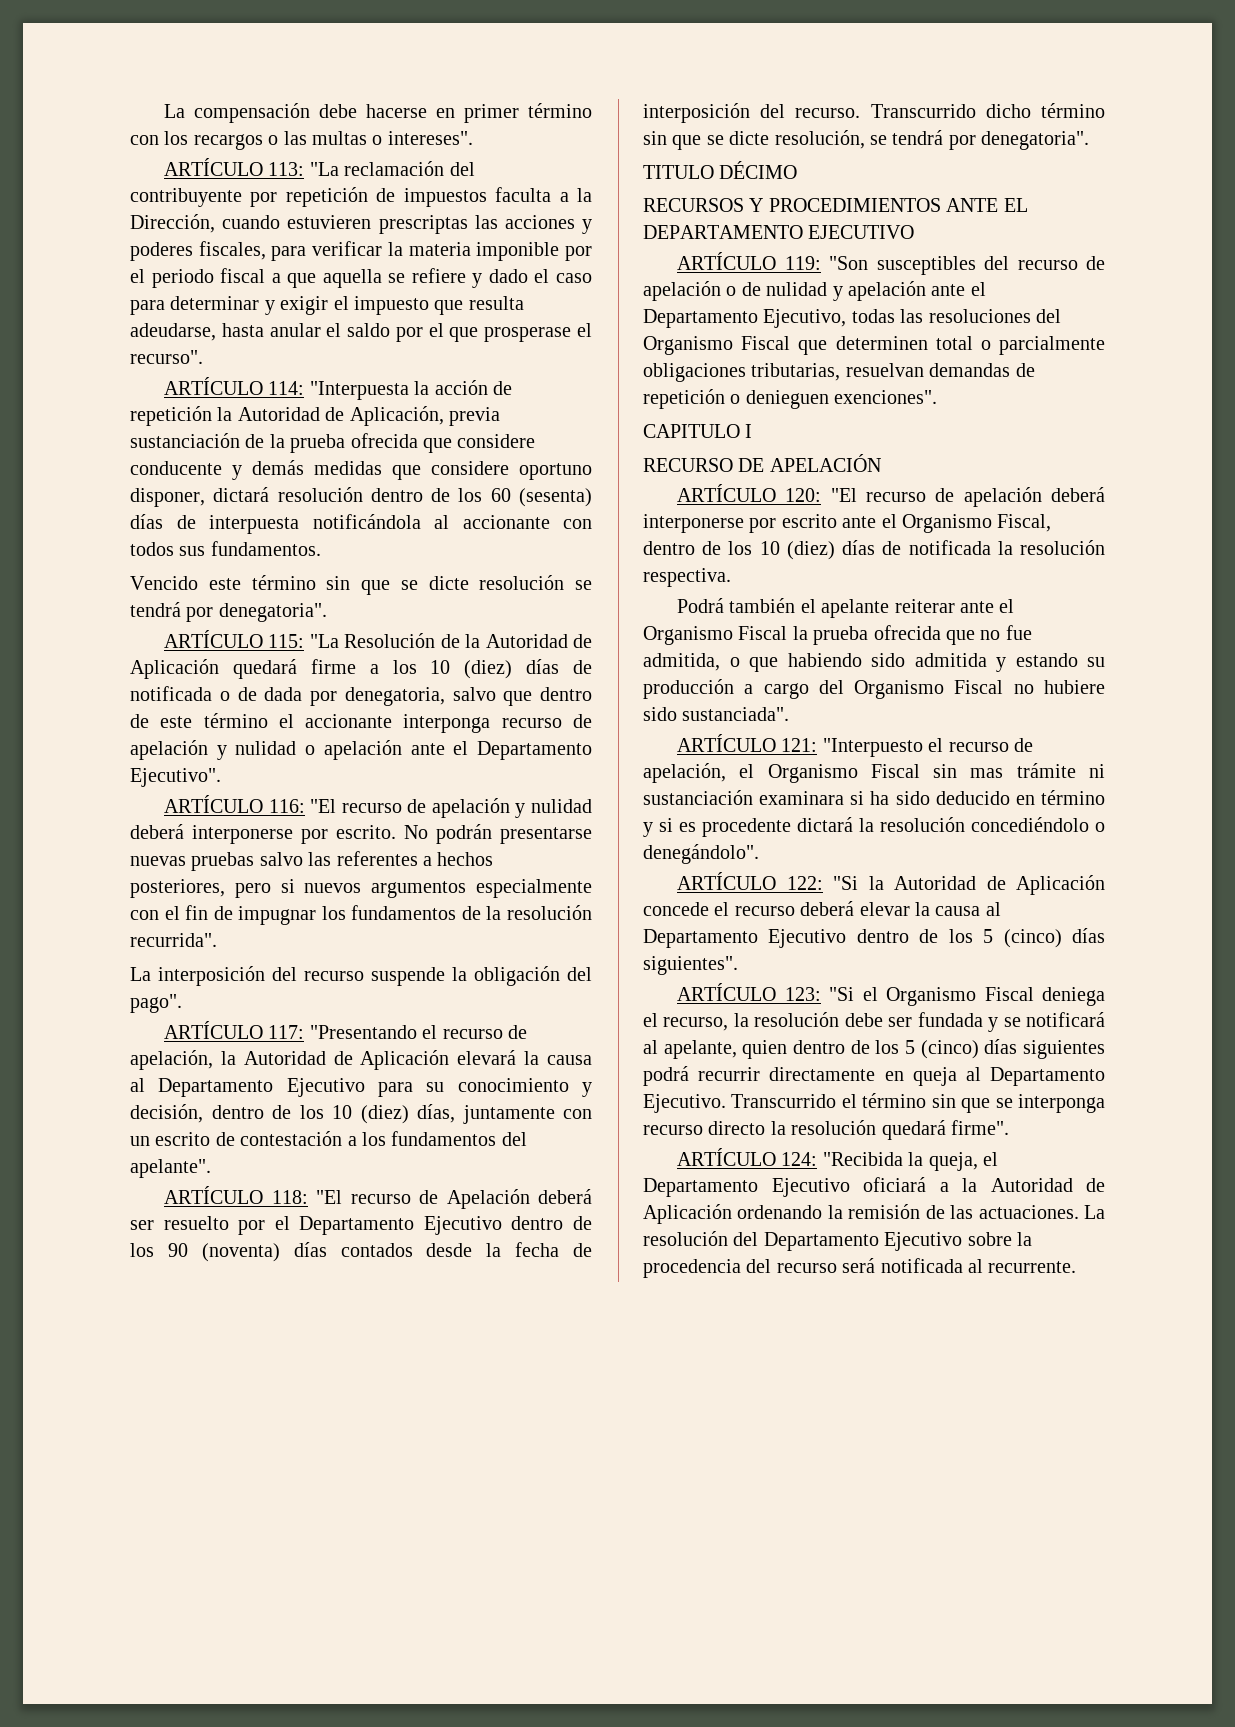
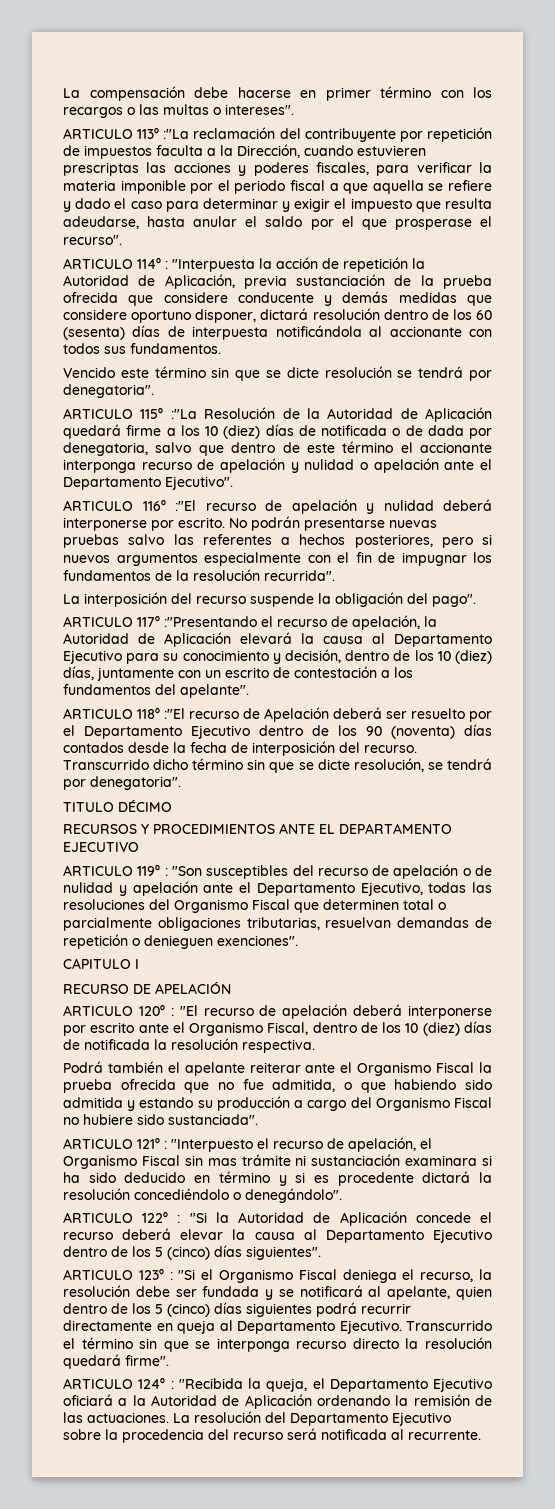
- ARTÍCULO 113: "La reclamación del contribuyente por repetición de impuestos faculta a la Dirección, cuando estuvieren prescriptas las acciones y poderes fiscales, para verificar la materia imponible por el periodo fiscal a que aquella se refiere y dado el caso para determinar y exigir el impuesto que resulta adeudarse, hasta anular el saldo por el que prosperase el recurso".
+ ARTICULO 113º :"La reclamación del contribuyente por repetición de impuestos faculta a la Dirección, cuando estuvieren prescriptas las acciones y poderes fiscales, para verificar la materia imponible por el periodo fiscal a que aquella se refiere y dado el caso para determinar y exigir el impuesto que resulta adeudarse, hasta anular el saldo por el que prosperase el recurso".
- ARTÍCULO 114: "Interpuesta la acción de repetición la Autoridad de Aplicación, previa sustanciación de la prueba ofrecida que considere conducente y demás medidas que considere oportuno disponer, dictará resolución dentro de los 60 (sesenta) días de interpuesta notificándola al accionante con todos sus fundamentos.
+ ARTICULO 114º : "Interpuesta la acción de repetición la Autoridad de Aplicación, previa sustanciación de la prueba ofrecida que considere conducente y demás medidas que considere oportuno disponer, dictará resolución dentro de los 60 (sesenta) días de interpuesta notificándola al accionante con todos sus fundamentos.
- ARTÍCULO 115: "La Resolución de la Autoridad de Aplicación quedará firme a los 10 (diez) días de notificada o de dada por denegatoria, salvo que dentro de este término el accionante interponga recurso de apelación y nulidad o apelación ante el Departamento Ejecutivo".
+ ARTICULO 115º :"La Resolución de la Autoridad de Aplicación quedará firme a los 10 (diez) días de notificada o de dada por denegatoria, salvo que dentro de este término el accionante interponga recurso de apelación y nulidad o apelación ante el Departamento Ejecutivo".
- ARTÍCULO 116: "El recurso de apelación y nulidad deberá interponerse por escrito.
+ ARTICULO 116º :"El recurso de apelación y nulidad deberá interponerse por escrito.
- ARTÍCULO 117: "Presentando el recurso de apelación, la Autoridad de Aplicación elevará la causa al Departamento Ejecutivo para su conocimiento y decisión, dentro de los 10 (diez) días, juntamente con un escrito de contestación a los fundamentos del apelante".
+ ARTICULO 117º :"Presentando el recurso de apelación, la Autoridad de Aplicación elevará la causa al Departamento Ejecutivo para su conocimiento y decisión, dentro de los 10 (diez) días, juntamente con un escrito de contestación a los fundamentos del apelante".
- ARTÍCULO 118: "El recurso de Apelación deberá ser resuelto por el Departamento Ejecutivo dentro de los 90 (noventa) días contados desde la fecha de interposición del recurso.
+ ARTICULO 118º :"El recurso de Apelación deberá ser resuelto por el Departamento Ejecutivo dentro de los 90 (noventa) días contados desde la fecha de interposición del recurso.
- ARTÍCULO 119: "Son susceptibles del recurso de apelación o de nulidad y apelación ante el Departamento Ejecutivo, todas las resoluciones del Organismo Fiscal que determinen total o parcialmente obligaciones tributarias, resuelvan demandas de repetición o denieguen exenciones".
+ ARTICULO 119º : "Son susceptibles del recurso de apelación o de nulidad y apelación ante el Departamento Ejecutivo, todas las resoluciones del Organismo Fiscal que determinen total o parcialmente obligaciones tributarias, resuelvan demandas de repetición o denieguen exenciones".
- ARTÍCULO 120: "El recurso de apelación deberá interponerse por escrito ante el Organismo Fiscal, dentro de los 10 (diez) días de notificada la resolución respectiva.
+ ARTICULO 120º : "El recurso de apelación deberá interponerse por escrito ante el Organismo Fiscal, dentro de los 10 (diez) días de notificada la resolución respectiva.
- ARTÍCULO 121: "Interpuesto el recurso de apelación, el Organismo Fiscal sin mas trámite ni sustanciación examinara si ha sido deducido en término y si es procedente dictará la resolución concediéndolo o denegándolo".
+ ARTICULO 121º : "Interpuesto el recurso de apelación, el Organismo Fiscal sin mas trámite ni sustanciación examinara si ha sido deducido en término y si es procedente dictará la resolución concediéndolo o denegándolo".
- ARTÍCULO 122: "Si la Autoridad de Aplicación concede el recurso deberá elevar la causa al Departamento Ejecutivo dentro de los 5 (cinco) días siguientes".
+ ARTICULO 122º : "Si la Autoridad de Aplicación concede el recurso deberá elevar la causa al Departamento Ejecutivo dentro de los 5 (cinco) días siguientes".
- ARTÍCULO 123: "Si el Organismo Fiscal deniega el recurso, la resolución debe ser fundada y se notificará al apelante, quien dentro de los 5 (cinco) días siguientes podrá recurrir directamente en queja al Departamento Ejecutivo.
+ ARTICULO 123º : "Si el Organismo Fiscal deniega el recurso, la resolución debe ser fundada y se notificará al apelante, quien dentro de los 5 (cinco) días siguientes podrá recurrir directamente en queja al Departamento Ejecutivo.
- ARTÍCULO 124: "Recibida la queja, el Departamento Ejecutivo oficiará a la Autoridad de Aplicación ordenando la remisión de las actuaciones.
+ ARTICULO 124º : "Recibida la queja, el Departamento Ejecutivo oficiará a la Autoridad de Aplicación ordenando la remisión de las actuaciones.

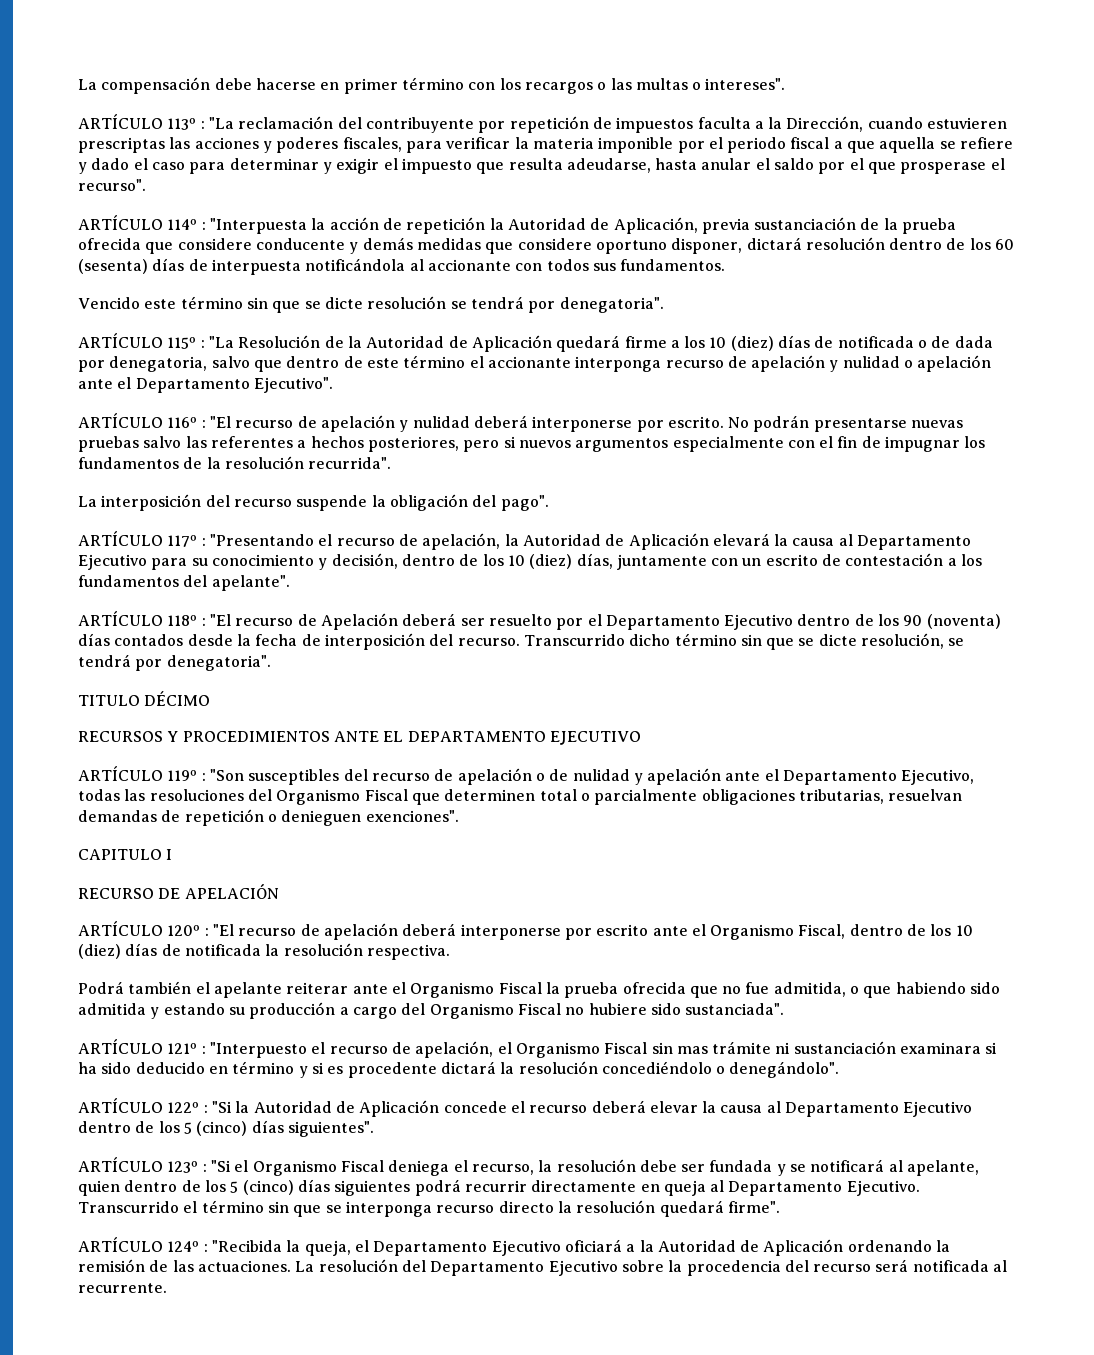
- ARTICULO 113º :"La reclamación del contribuyente por repetición de impuestos faculta a la Dirección, cuando estuvieren prescriptas las acciones y poderes fiscales, para verificar la materia imponible por el periodo fiscal a que aquella se refiere y dado el caso para determinar y exigir el impuesto que resulta adeudarse, hasta anular el saldo por el que prosperase el recurso".
+ ARTÍCULO 113º : "La reclamación del contribuyente por repetición de impuestos faculta a la Dirección, cuando estuvieren prescriptas las acciones y poderes fiscales, para verificar la materia imponible por el periodo fiscal a que aquella se refiere y dado el caso para determinar y exigir el impuesto que resulta adeudarse, hasta anular el saldo por el que prosperase el recurso".
- ARTICULO 114º : "Interpuesta la acción de repetición la Autoridad de Aplicación, previa sustanciación de la prueba ofrecida que considere conducente y demás medidas que considere oportuno disponer, dictará resolución dentro de los 60 (sesenta) días de interpuesta notificándola al accionante con todos sus fundamentos.
+ ARTÍCULO 114º : "Interpuesta la acción de repetición la Autoridad de Aplicación, previa sustanciación de la prueba ofrecida que considere conducente y demás medidas que considere oportuno disponer, dictará resolución dentro de los 60 (sesenta) días de interpuesta notificándola al accionante con todos sus fundamentos.
- ARTICULO 115º :"La Resolución de la Autoridad de Aplicación quedará firme a los 10 (diez) días de notificada o de dada por denegatoria, salvo que dentro de este término el accionante interponga recurso de apelación y nulidad o apelación ante el Departamento Ejecutivo".
+ ARTÍCULO 115º : "La Resolución de la Autoridad de Aplicación quedará firme a los 10 (diez) días de notificada o de dada por denegatoria, salvo que dentro de este término el accionante interponga recurso de apelación y nulidad o apelación ante el Departamento Ejecutivo".
- ARTICULO 116º :"El recurso de apelación y nulidad deberá interponerse por escrito.
+ ARTÍCULO 116º : "El recurso de apelación y nulidad deberá interponerse por escrito.
- ARTICULO 117º :"Presentando el recurso de apelación, la Autoridad de Aplicación elevará la causa al Departamento Ejecutivo para su conocimiento y decisión, dentro de los 10 (diez) días, juntamente con un escrito de contestación a los fundamentos del apelante".
+ ARTÍCULO 117º : "Presentando el recurso de apelación, la Autoridad de Aplicación elevará la causa al Departamento Ejecutivo para su conocimiento y decisión, dentro de los 10 (diez) días, juntamente con un escrito de contestación a los fundamentos del apelante".
- ARTICULO 118º :"El recurso de Apelación deberá ser resuelto por el Departamento Ejecutivo dentro de los 90 (noventa) días contados desde la fecha de interposición del recurso.
+ ARTÍCULO 118º : "El recurso de Apelación deberá ser resuelto por el Departamento Ejecutivo dentro de los 90 (noventa) días contados desde la fecha de interposición del recurso.
- ARTICULO 119º : "Son susceptibles del recurso de apelación o de nulidad y apelación ante el Departamento Ejecutivo, todas las resoluciones del Organismo Fiscal que determinen total o parcialmente obligaciones tributarias, resuelvan demandas de repetición o denieguen exenciones".
+ ARTÍCULO 119º : "Son susceptibles del recurso de apelación o de nulidad y apelación ante el Departamento Ejecutivo, todas las resoluciones del Organismo Fiscal que determinen total o parcialmente obligaciones tributarias, resuelvan demandas de repetición o denieguen exenciones".
- ARTICULO 120º : "El recurso de apelación deberá interponerse por escrito ante el Organismo Fiscal, dentro de los 10 (diez) días de notificada la resolución respectiva.
+ ARTÍCULO 120º : "El recurso de apelación deberá interponerse por escrito ante el Organismo Fiscal, dentro de los 10 (diez) días de notificada la resolución respectiva.
- ARTICULO 121º : "Interpuesto el recurso de apelación, el Organismo Fiscal sin mas trámite ni sustanciación examinara si ha sido deducido en término y si es procedente dictará la resolución concediéndolo o denegándolo".
+ ARTÍCULO 121º : "Interpuesto el recurso de apelación, el Organismo Fiscal sin mas trámite ni sustanciación examinara si ha sido deducido en término y si es procedente dictará la resolución concediéndolo o denegándolo".
- ARTICULO 122º : "Si la Autoridad de Aplicación concede el recurso deberá elevar la causa al Departamento Ejecutivo dentro de los 5 (cinco) días siguientes".
+ ARTÍCULO 122º : "Si la Autoridad de Aplicación concede el recurso deberá elevar la causa al Departamento Ejecutivo dentro de los 5 (cinco) días siguientes".
- ARTICULO 123º : "Si el Organismo Fiscal deniega el recurso, la resolución debe ser fundada y se notificará al apelante, quien dentro de los 5 (cinco) días siguientes podrá recurrir directamente en queja al Departamento Ejecutivo.
+ ARTÍCULO 123º : "Si el Organismo Fiscal deniega el recurso, la resolución debe ser fundada y se notificará al apelante, quien dentro de los 5 (cinco) días siguientes podrá recurrir directamente en queja al Departamento Ejecutivo.
- ARTICULO 124º : "Recibida la queja, el Departamento Ejecutivo oficiará a la Autoridad de Aplicación ordenando la remisión de las actuaciones.
+ ARTÍCULO 124º : "Recibida la queja, el Departamento Ejecutivo oficiará a la Autoridad de Aplicación ordenando la remisión de las actuaciones.

